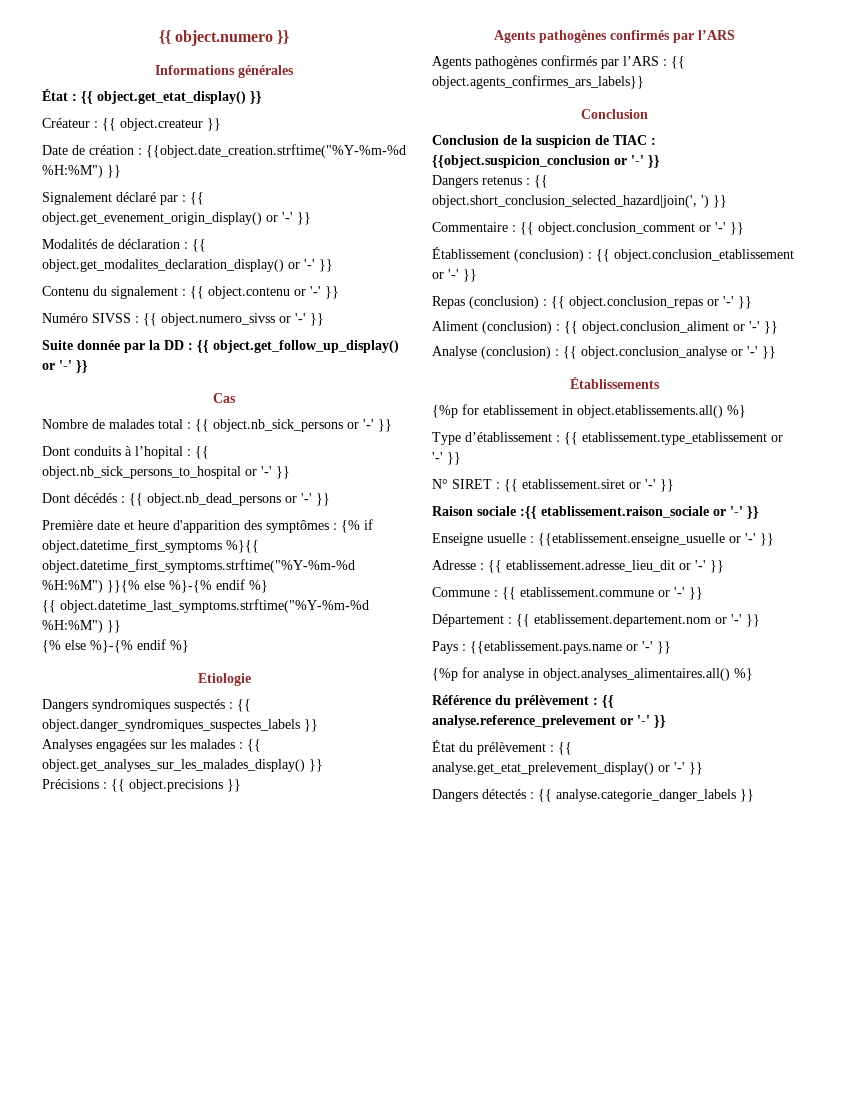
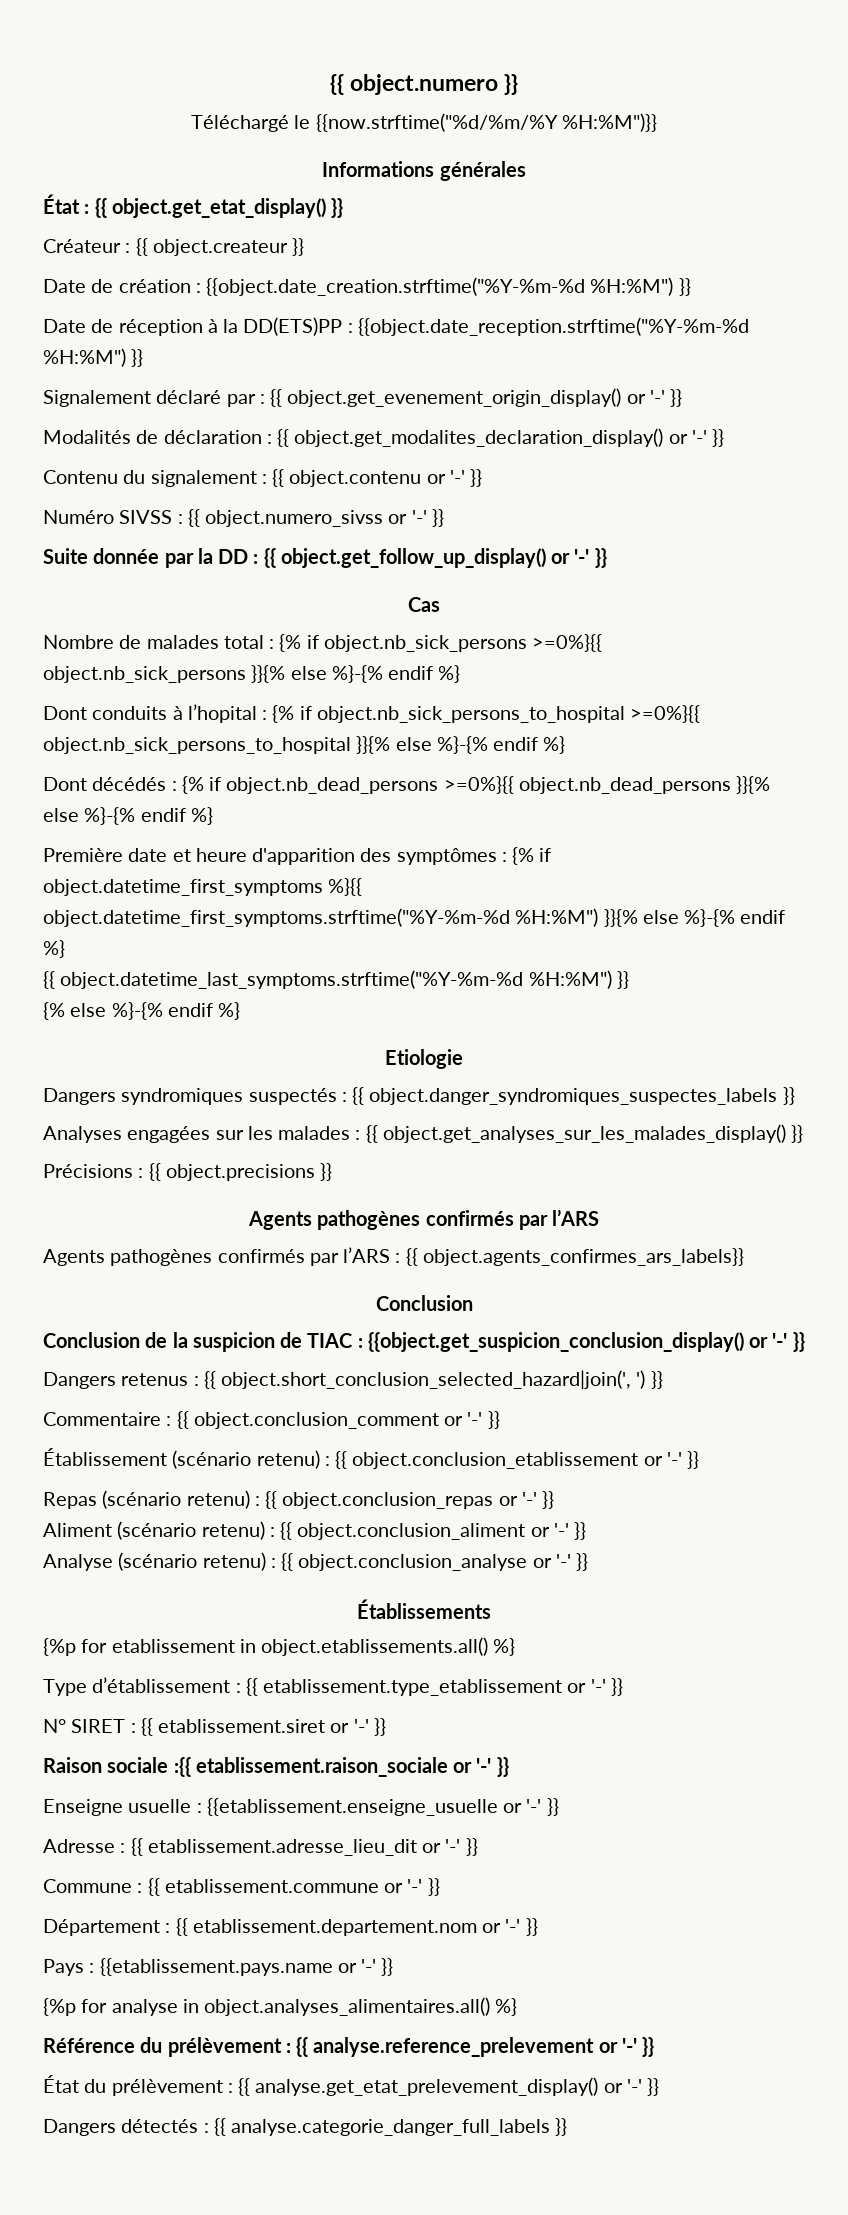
+ Téléchargé le {{now.strftime("%d/%m/%Y %H:%M")}}
+ Date de réception à la DD(ETS)PP : {{object.date_reception.strftime("%Y-%m-%d %H:%M") }}
- Nombre de malades total : {{ object.nb_sick_persons or '-' }}
+ Nombre de malades total : {% if object.nb_sick_persons >=0%}{{ object.nb_sick_persons }}{% else %}-{% endif %}
- Dont conduits à l’hopital : {{ object.nb_sick_persons_to_hospital or '-' }}
- Dont décédés : {{ object.nb_dead_persons or '-' }}
+ Dont conduits à l’hopital : {% if object.nb_sick_persons_to_hospital >=0%}{{ object.nb_sick_persons_to_hospital }}{% else %}-{% endif %}
+ Dont décédés : {% if object.nb_dead_persons >=0%}{{ object.nb_dead_persons }}{% else %}-{% endif %}
- Conclusion de la suspicion de TIAC : {{object.suspicion_conclusion or '-' }}
+ Conclusion de la suspicion de TIAC : {{object.get_suspicion_conclusion_display() or '-' }}
- Établissement (conclusion) : {{ object.conclusion_etablissement or '-' }}
+ Établissement (scénario retenu) : {{ object.conclusion_etablissement or '-' }}
- Repas (conclusion) : {{ object.conclusion_repas or '-' }}
+ Repas (scénario retenu) : {{ object.conclusion_repas or '-' }}
- Aliment (conclusion) : {{ object.conclusion_aliment or '-' }}
+ Aliment (scénario retenu) : {{ object.conclusion_aliment or '-' }}
- Analyse (conclusion) : {{ object.conclusion_analyse or '-' }}
+ Analyse (scénario retenu) : {{ object.conclusion_analyse or '-' }}
- Dangers détectés : {{ analyse.categorie_danger_labels }}
+ Dangers détectés : {{ analyse.categorie_danger_full_labels }}

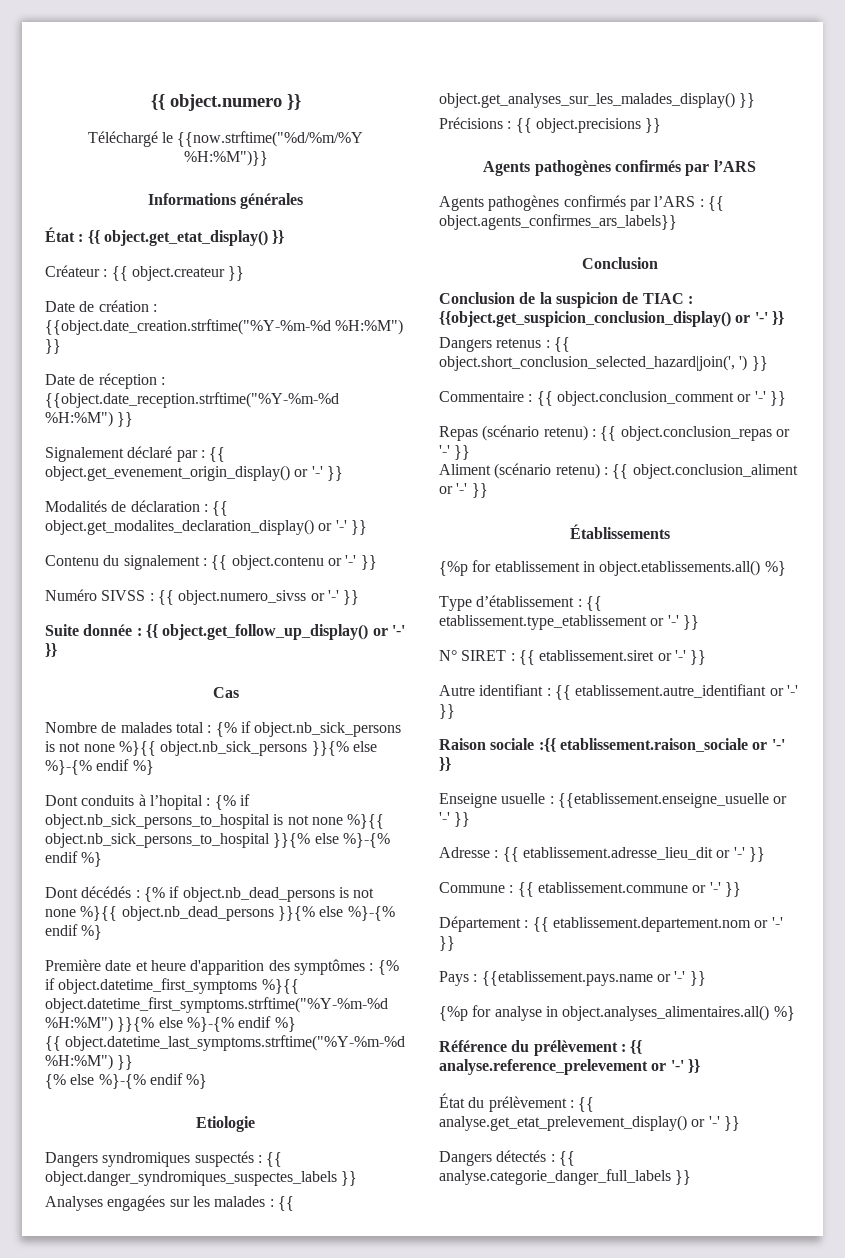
- Date de réception à la DD(ETS)PP : {{object.date_reception.strftime("%Y-%m-%d %H:%M") }}
+ Date de réception : {{object.date_reception.strftime("%Y-%m-%d %H:%M") }}
- Suite donnée par la DD : {{ object.get_follow_up_display() or '-' }}
+ Suite donnée : {{ object.get_follow_up_display() or '-' }}
- Nombre de malades total : {% if object.nb_sick_persons >=0%}{{ object.nb_sick_persons }}{% else %}-{% endif %}
+ Nombre de malades total : {% if object.nb_sick_persons is not none %}{{ object.nb_sick_persons }}{% else %}-{% endif %}
- Dont conduits à l’hopital : {% if object.nb_sick_persons_to_hospital >=0%}{{ object.nb_sick_persons_to_hospital }}{% else %}-{% endif %}
+ Dont conduits à l’hopital : {% if object.nb_sick_persons_to_hospital is not none %}{{ object.nb_sick_persons_to_hospital }}{% else %}-{% endif %}
- Dont décédés : {% if object.nb_dead_persons >=0%}{{ object.nb_dead_persons }}{% else %}-{% endif %}
+ Dont décédés : {% if object.nb_dead_persons is not none %}{{ object.nb_dead_persons }}{% else %}-{% endif %}
- Établissement (scénario retenu) : {{ object.conclusion_etablissement or '-' }}
- Analyse (scénario retenu) : {{ object.conclusion_analyse or '-' }}
+ Autre identifiant : {{ etablissement.autre_identifiant or '-' }}

